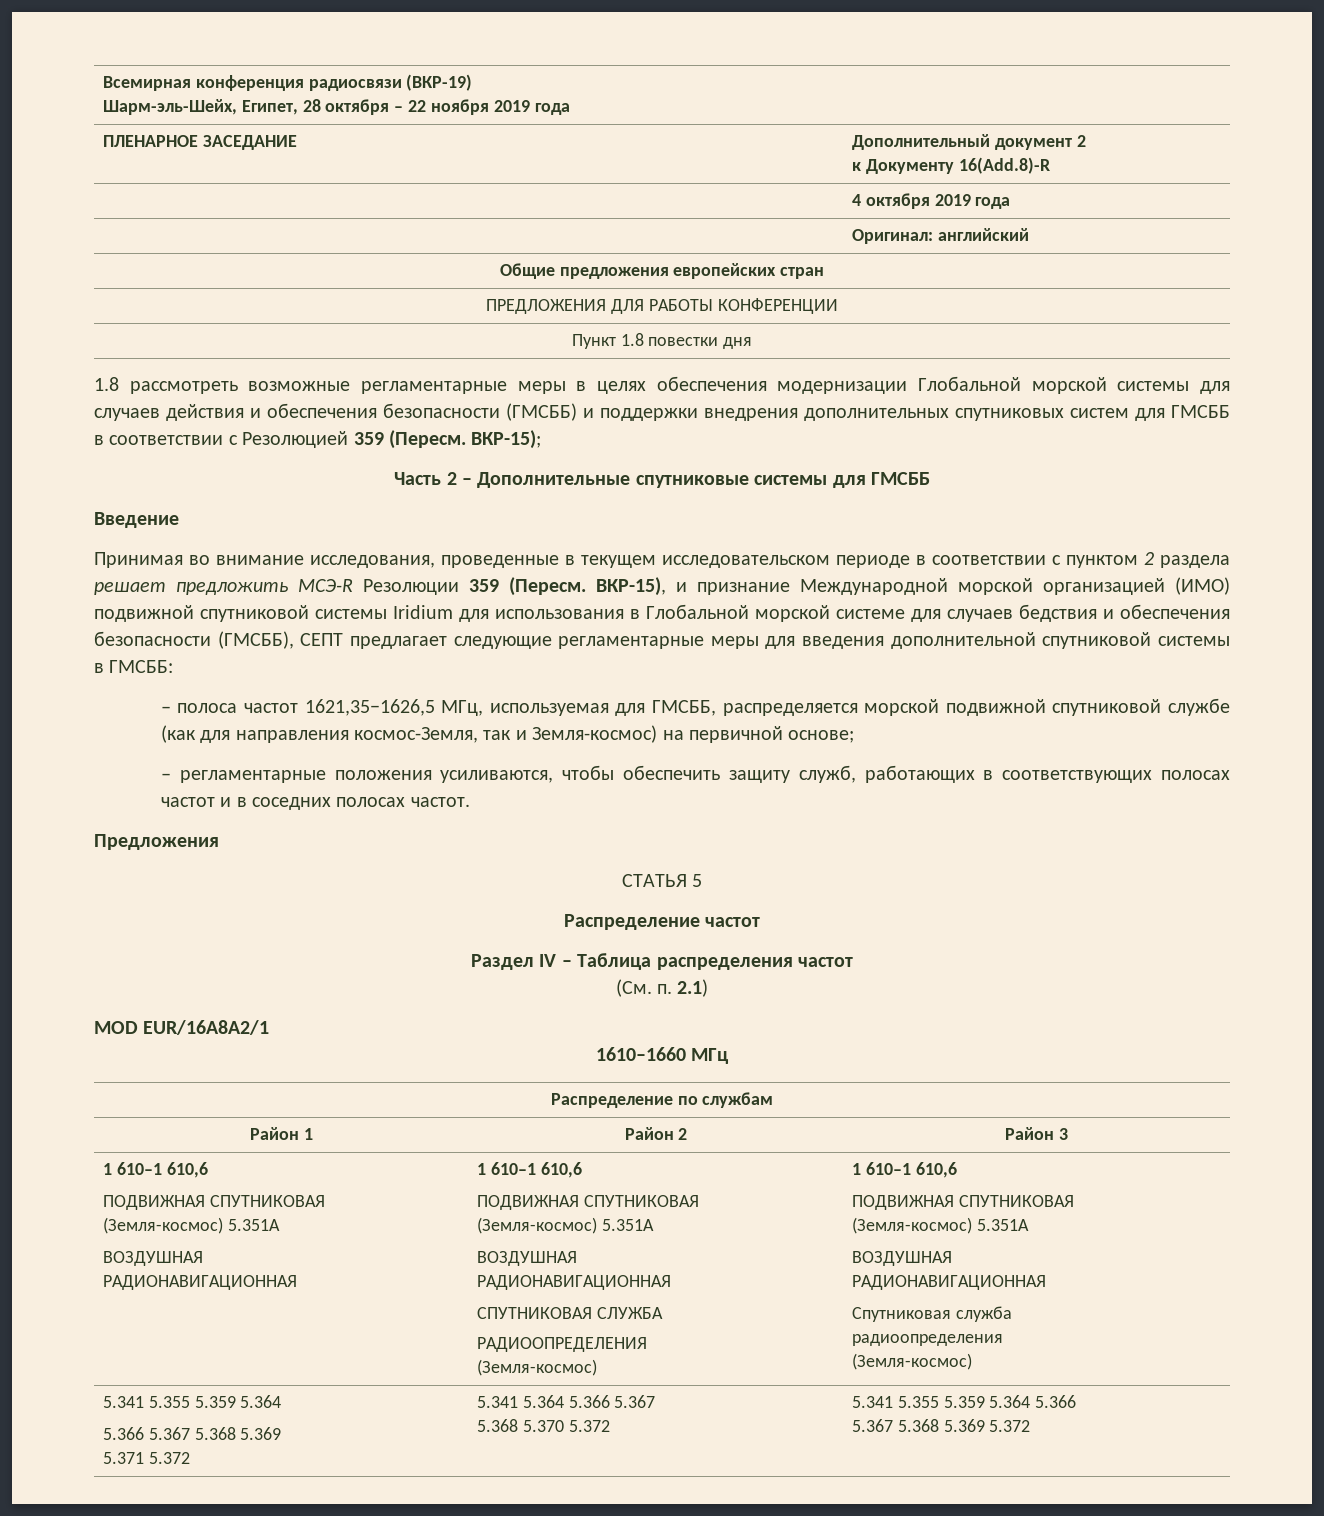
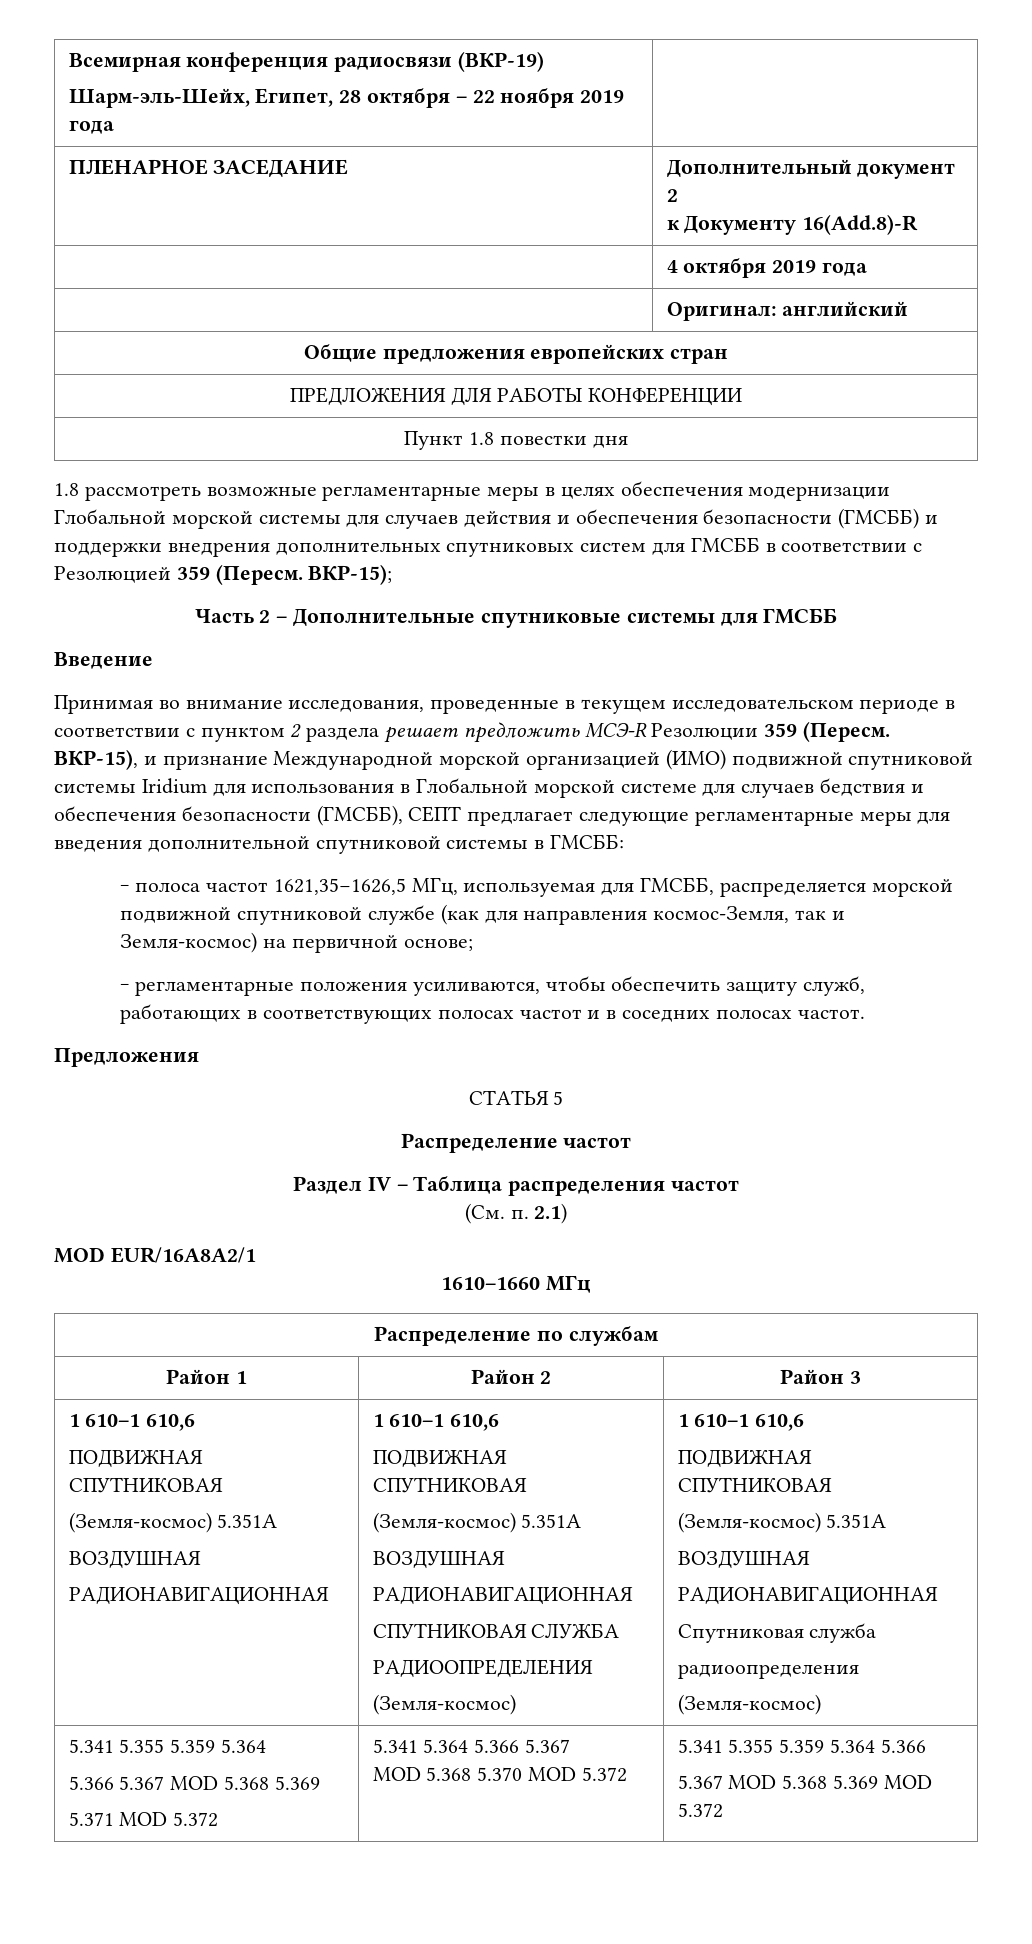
  Район 1 | Район 2 | Район 3
  1 610–1 610,6
  ПОДВИЖНАЯ СПУТНИКОВАЯ
  (Земля-космос) 5.351А
  ВОЗДУШНАЯ
  РАДИОНАВИГАЦИОННАЯ | 1 610–1 610,6
  ПОДВИЖНАЯ СПУТНИКОВАЯ
  (Земля-космос) 5.351А
  ВОЗДУШНАЯ
  РАДИОНАВИГАЦИОННАЯ
  СПУТНИКОВАЯ СЛУЖБА
  РАДИООПРЕДЕЛЕНИЯ
  (Земля-космос) | 1 610–1 610,6
  ПОДВИЖНАЯ СПУТНИКОВАЯ
  (Земля-космос) 5.351А
  ВОЗДУШНАЯ
  РАДИОНАВИГАЦИОННАЯ
  Спутниковая служба
  радиоопределения
  (Земля-космос)
  5.341 5.355 5.359 5.364
- 5.366 5.367 5.368 5.369
- 5.371 5.372 | 5.341 5.364 5.366 5.367
- 5.368 5.370 5.372 | 5.341 5.355 5.359 5.364 5.366
- 5.367 5.368 5.369 5.372
+ 5.366 5.367 MOD 5.368 5.369
+ 5.371 MOD 5.372 | 5.341 5.364 5.366 5.367
+ MOD 5.368 5.370 MOD 5.372 | 5.341 5.355 5.359 5.364 5.366
+ 5.367 MOD 5.368 5.369 MOD 5.372

